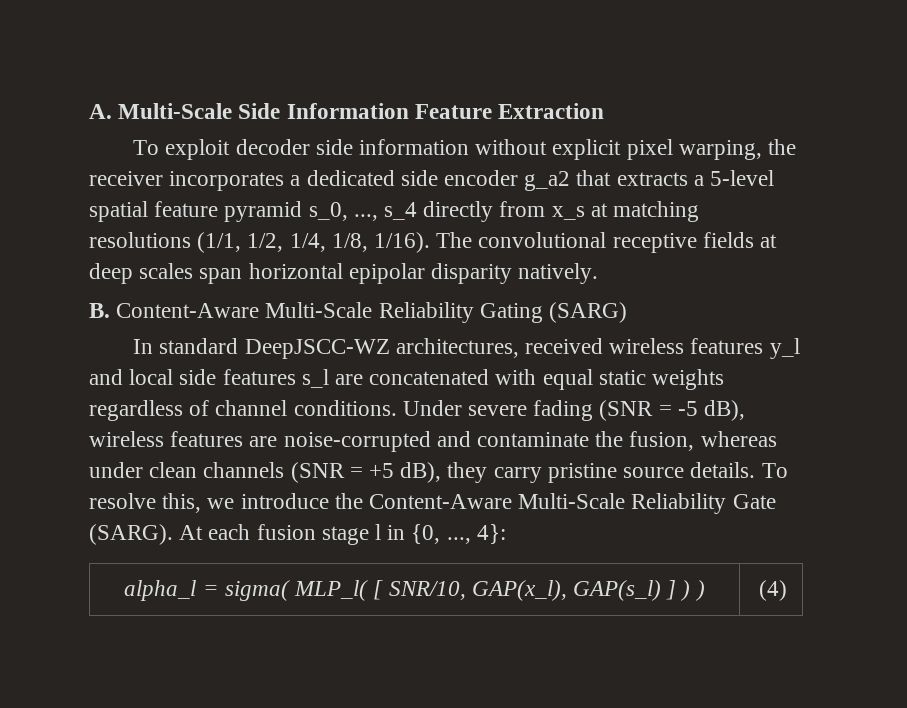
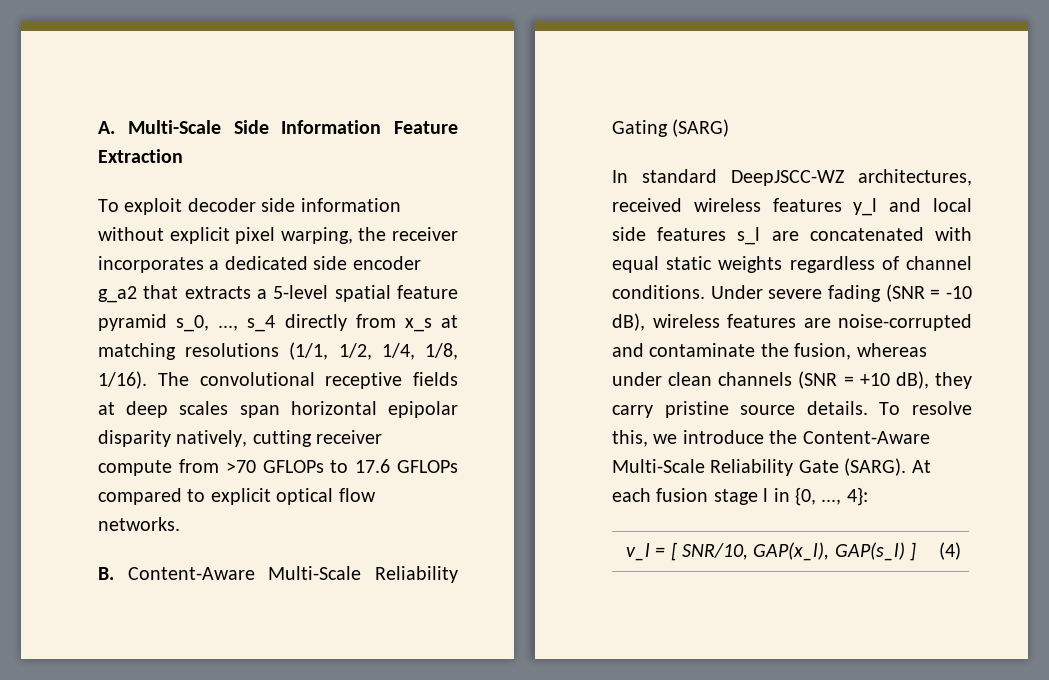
- The convolutional receptive fields at deep scales span horizontal epipolar disparity natively.
+ The convolutional receptive fields at deep scales span horizontal epipolar disparity natively, cutting receiver compute from >70 GFLOPs to 17.6 GFLOPs compared to explicit optical flow networks.
- Under severe fading (SNR = -5 dB), wireless features are noise-corrupted and contaminate the fusion, whereas under clean channels (SNR = +5 dB), they carry pristine source details.
+ Under severe fading (SNR = -10 dB), wireless features are noise-corrupted and contaminate the fusion, whereas under clean channels (SNR = +10 dB), they carry pristine source details.
- alpha_l = sigma( MLP_l( [ SNR/10, GAP(x_l), GAP(s_l) ] ) ) | (4)
+ v_l = [ SNR/10, GAP(x_l), GAP(s_l) ] | (4)

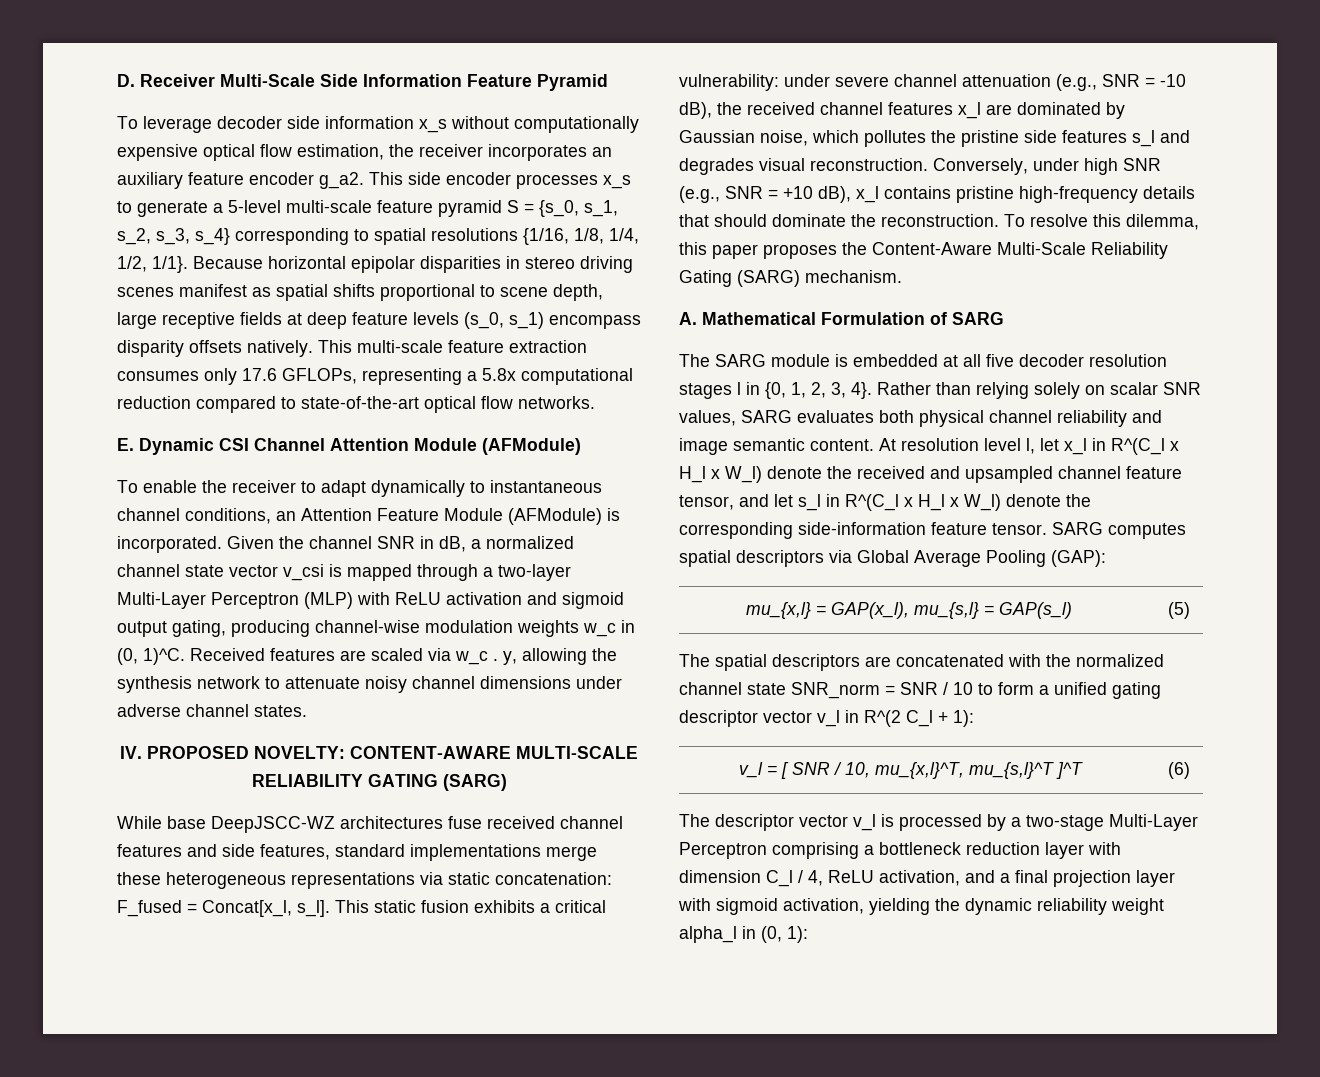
- A. Multi-Scale Side Information Feature Extraction
- To exploit decoder side information without explicit pixel warping, the receiver incorporates a dedicated side encoder g_a2 that extracts a 5-level spatial feature pyramid s_0, ..., s_4 directly from x_s at matching resolutions (1/1, 1/2, 1/4, 1/8, 1/16). The convolutional receptive fields at deep scales span horizontal epipolar disparity natively, cutting receiver compute from >70 GFLOPs to 17.6 GFLOPs compared to explicit optical flow networks.
+ D. Receiver Multi-Scale Side Information Feature Pyramid
+ To leverage decoder side information x_s without computationally expensive optical flow estimation, the receiver incorporates an auxiliary feature encoder g_a2. This side encoder processes x_s to generate a 5-level multi-scale feature pyramid S = {s_0, s_1, s_2, s_3, s_4} corresponding to spatial resolutions {1/16, 1/8, 1/4, 1/2, 1/1}. Because horizontal epipolar disparities in stereo driving scenes manifest as spatial shifts proportional to scene depth, large receptive fields at deep feature levels (s_0, s_1) encompass disparity offsets natively. This multi-scale feature extraction consumes only 17.6 GFLOPs, representing a 5.8x computational reduction compared to state-of-the-art optical flow networks.
- B. Content-Aware Multi-Scale Reliability Gating (SARG)
- In standard DeepJSCC-WZ architectures, received wireless features y_l and local side features s_l are concatenated with equal static weights regardless of channel conditions. Under severe fading (SNR = -10 dB), wireless features are noise-corrupted and contaminate the fusion, whereas under clean channels (SNR = +10 dB), they carry pristine source details. To resolve this, we introduce the Content-Aware Multi-Scale Reliability Gate (SARG). At each fusion stage l in {0, ..., 4}:
- v_l = [ SNR/10, GAP(x_l), GAP(s_l) ] | (4)
+ E. Dynamic CSI Channel Attention Module (AFModule)
+ To enable the receiver to adapt dynamically to instantaneous channel conditions, an Attention Feature Module (AFModule) is incorporated. Given the channel SNR in dB, a normalized channel state vector v_csi is mapped through a two-layer Multi-Layer Perceptron (MLP) with ReLU activation and sigmoid output gating, producing channel-wise modulation weights w_c in (0, 1)^C. Received features are scaled via w_c . y, allowing the synthesis network to attenuate noisy channel dimensions under adverse channel states.
+ IV. PROPOSED NOVELTY: CONTENT-AWARE MULTI-SCALE RELIABILITY GATING (SARG)
+ While base DeepJSCC-WZ architectures fuse received channel features and side features, standard implementations merge these heterogeneous representations via static concatenation: F_fused = Concat[x_l, s_l]. This static fusion exhibits a critical vulnerability: under severe channel attenuation (e.g., SNR = -10 dB), the received channel features x_l are dominated by Gaussian noise, which pollutes the pristine side features s_l and degrades visual reconstruction. Conversely, under high SNR (e.g., SNR = +10 dB), x_l contains pristine high-frequency details that should dominate the reconstruction. To resolve this dilemma, this paper proposes the Content-Aware Multi-Scale Reliability Gating (SARG) mechanism.
+ A. Mathematical Formulation of SARG
+ The SARG module is embedded at all five decoder resolution stages l in {0, 1, 2, 3, 4}. Rather than relying solely on scalar SNR values, SARG evaluates both physical channel reliability and image semantic content. At resolution level l, let x_l in R^(C_l x H_l x W_l) denote the received and upsampled channel feature tensor, and let s_l in R^(C_l x H_l x W_l) denote the corresponding side-information feature tensor. SARG computes spatial descriptors via Global Average Pooling (GAP):
+ mu_{x,l} = GAP(x_l), mu_{s,l} = GAP(s_l) | (5)
+ The spatial descriptors are concatenated with the normalized channel state SNR_norm = SNR / 10 to form a unified gating descriptor vector v_l in R^(2 C_l + 1):
+ v_l = [ SNR / 10, mu_{x,l}^T, mu_{s,l}^T ]^T | (6)
+ The descriptor vector v_l is processed by a two-stage Multi-Layer Perceptron comprising a bottleneck reduction layer with dimension C_l / 4, ReLU activation, and a final projection layer with sigmoid activation, yielding the dynamic reliability weight alpha_l in (0, 1):

